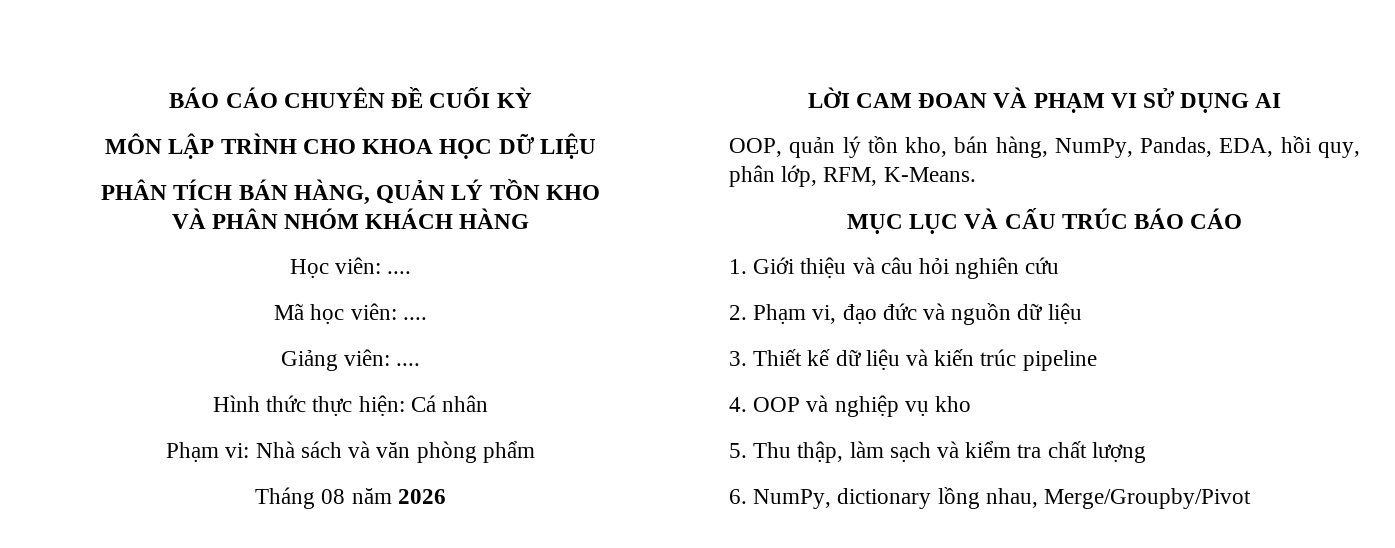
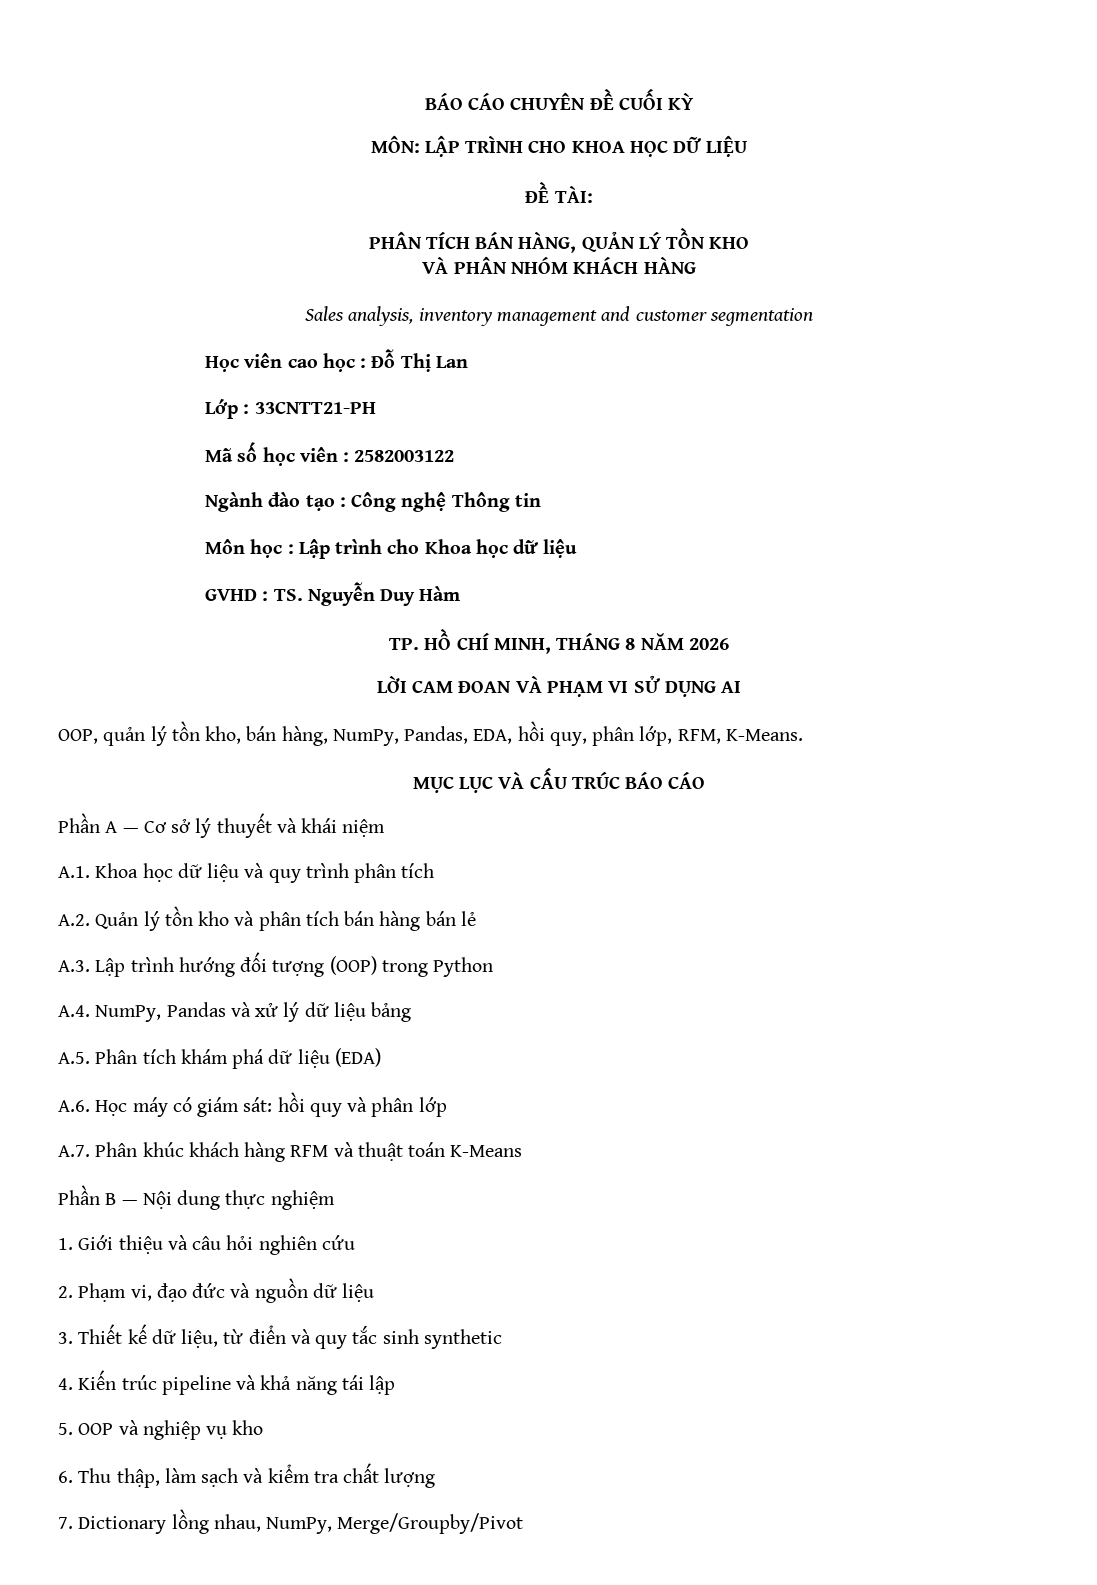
- MÔN LẬP TRÌNH CHO KHOA HỌC DỮ LIỆU
+ MÔN: LẬP TRÌNH CHO KHOA HỌC DỮ LIỆU
+ ĐỀ TÀI:
- Học viên: ....
- Mã học viên: ....
- Giảng viên: ....
- Hình thức thực hiện: Cá nhân
- Phạm vi: Nhà sách và văn phòng phẩm
- Tháng 08 năm 2026
+ Sales analysis, inventory management and customer segmentation
+ Học viên cao học : Đỗ Thị Lan
+ Lớp : 33CNTT21-PH
+ Mã số học viên : 2582003122
+ Ngành đào tạo : Công nghệ Thông tin
+ Môn học : Lập trình cho Khoa học dữ liệu
+ GVHD : TS. Nguyễn Duy Hàm
+ TP. HỒ CHÍ MINH, THÁNG 8 NĂM 2026
+ Phần A — Cơ sở lý thuyết và khái niệm
+ A.1. Khoa học dữ liệu và quy trình phân tích
+ A.2. Quản lý tồn kho và phân tích bán hàng bán lẻ
+ A.3. Lập trình hướng đối tượng (OOP) trong Python
+ A.4. NumPy, Pandas và xử lý dữ liệu bảng
+ A.5. Phân tích khám phá dữ liệu (EDA)
+ A.6. Học máy có giám sát: hồi quy và phân lớp
+ A.7. Phân khúc khách hàng RFM và thuật toán K-Means
+ Phần B — Nội dung thực nghiệm
- 3. Thiết kế dữ liệu và kiến trúc pipeline
- 4. OOP và nghiệp vụ kho
+ 3. Thiết kế dữ liệu, từ điển và quy tắc sinh synthetic
+ 4. Kiến trúc pipeline và khả năng tái lập
+ 5. OOP và nghiệp vụ kho
- 5. Thu thập, làm sạch và kiểm tra chất lượng
+ 6. Thu thập, làm sạch và kiểm tra chất lượng
- 6. NumPy, dictionary lồng nhau, Merge/Groupby/Pivot
+ 7. Dictionary lồng nhau, NumPy, Merge/Groupby/Pivot

